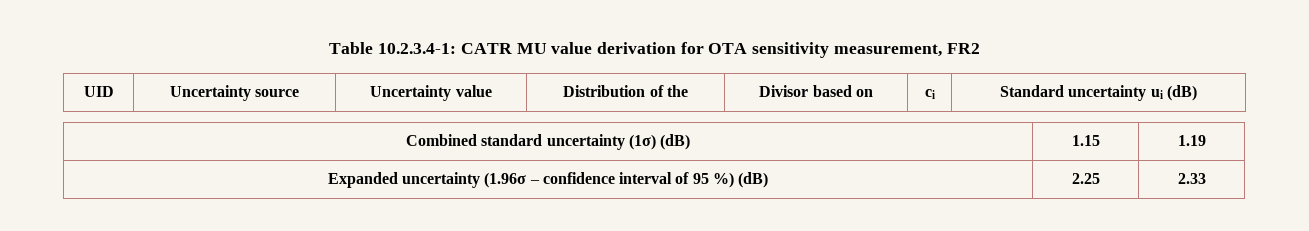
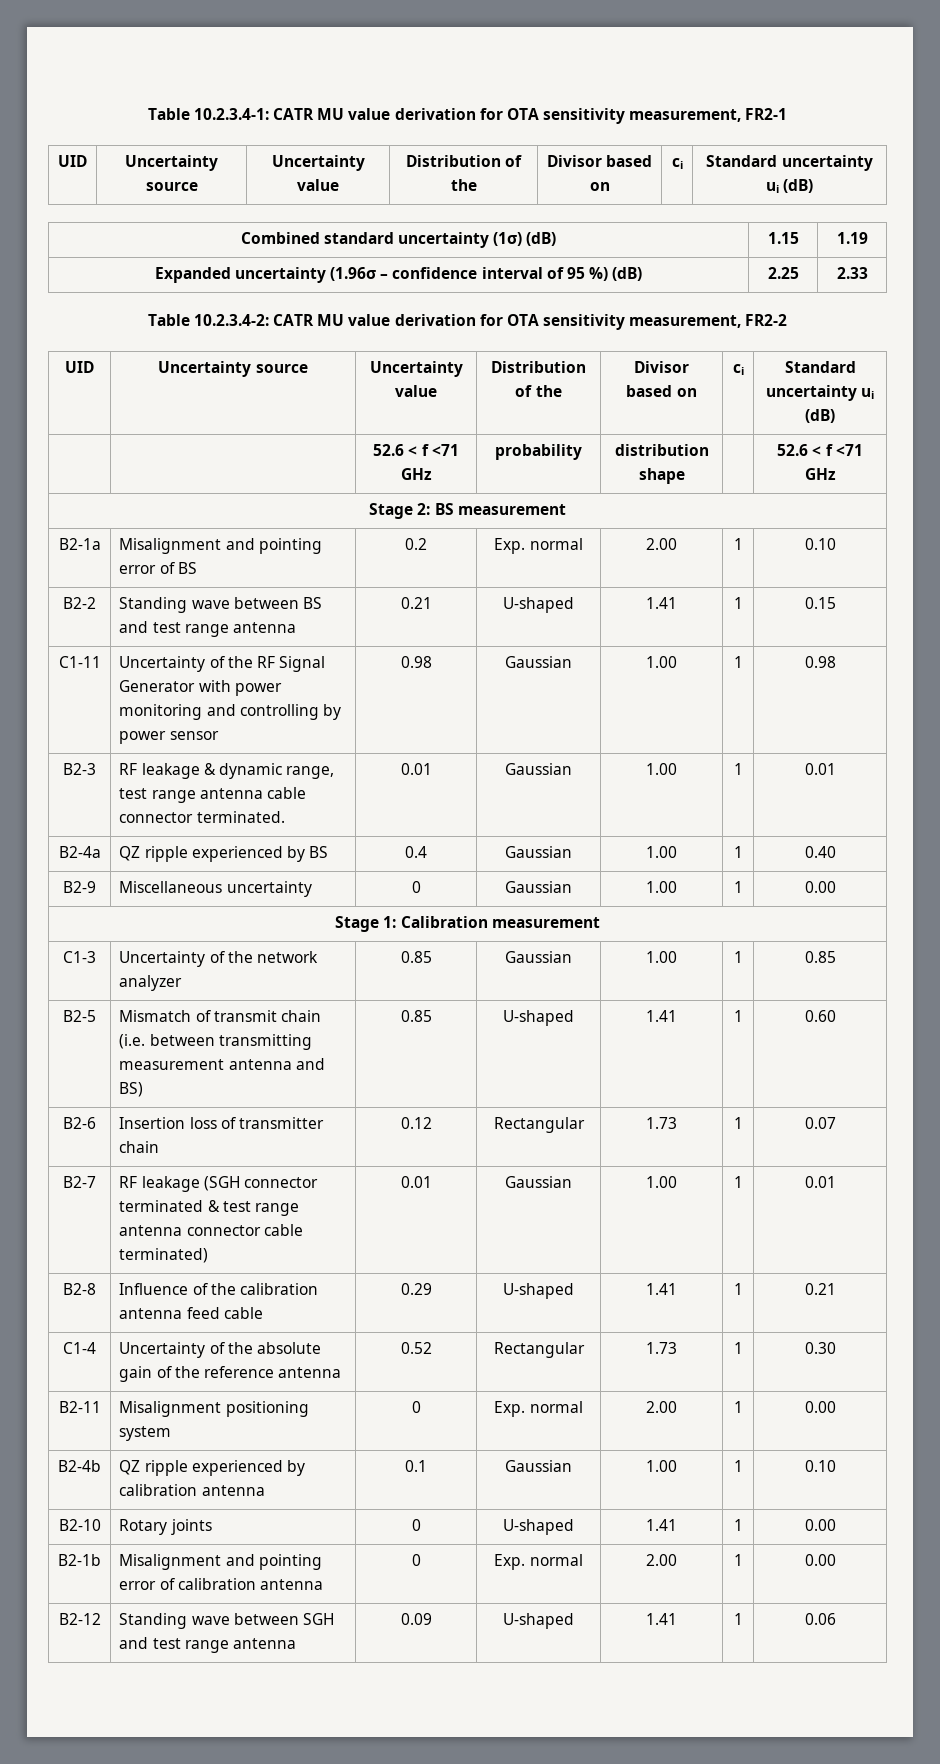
- Table 10.2.3.4-1: CATR MU value derivation for OTA sensitivity measurement, FR2
+ Table 10.2.3.4-1: CATR MU value derivation for OTA sensitivity measurement, FR2-1
+ Table 10.2.3.4-2: CATR MU value derivation for OTA sensitivity measurement, FR2-2
+ UID | Uncertainty source | Uncertainty value | Distribution of the | Divisor based on | ci | Standard uncertainty ui (dB)
+ | | 52.6 < f <71 GHz | probability | distribution shape | | 52.6 < f <71 GHz
+ Stage 2: BS measurement
+ B2-1a | Misalignment and pointing error of BS | 0.2 | Exp. normal | 2.00 | 1 | 0.10
+ B2-2 | Standing wave between BS and test range antenna | 0.21 | U-shaped | 1.41 | 1 | 0.15
+ C1-11 | Uncertainty of the RF Signal Generator with power monitoring and controlling by power sensor | 0.98 | Gaussian | 1.00 | 1 | 0.98
+ B2-3 | RF leakage & dynamic range, test range antenna cable connector terminated. | 0.01 | Gaussian | 1.00 | 1 | 0.01
+ B2-4a | QZ ripple experienced by BS | 0.4 | Gaussian | 1.00 | 1 | 0.40
+ B2-9 | Miscellaneous uncertainty | 0 | Gaussian | 1.00 | 1 | 0.00
+ Stage 1: Calibration measurement
+ C1-3 | Uncertainty of the network analyzer | 0.85 | Gaussian | 1.00 | 1 | 0.85
+ B2-5 | Mismatch of transmit chain (i.e. between transmitting measurement antenna and BS) | 0.85 | U-shaped | 1.41 | 1 | 0.60
+ B2-6 | Insertion loss of transmitter chain | 0.12 | Rectangular | 1.73 | 1 | 0.07
+ B2-7 | RF leakage (SGH connector terminated & test range antenna connector cable terminated) | 0.01 | Gaussian | 1.00 | 1 | 0.01
+ B2-8 | Influence of the calibration antenna feed cable | 0.29 | U-shaped | 1.41 | 1 | 0.21
+ C1-4 | Uncertainty of the absolute gain of the reference antenna | 0.52 | Rectangular | 1.73 | 1 | 0.30
+ B2-11 | Misalignment positioning system | 0 | Exp. normal | 2.00 | 1 | 0.00
+ B2-4b | QZ ripple experienced by calibration antenna | 0.1 | Gaussian | 1.00 | 1 | 0.10
+ B2-10 | Rotary joints | 0 | U-shaped | 1.41 | 1 | 0.00
+ B2-1b | Misalignment and pointing error of calibration antenna | 0 | Exp. normal | 2.00 | 1 | 0.00
+ B2-12 | Standing wave between SGH and test range antenna | 0.09 | U-shaped | 1.41 | 1 | 0.06

